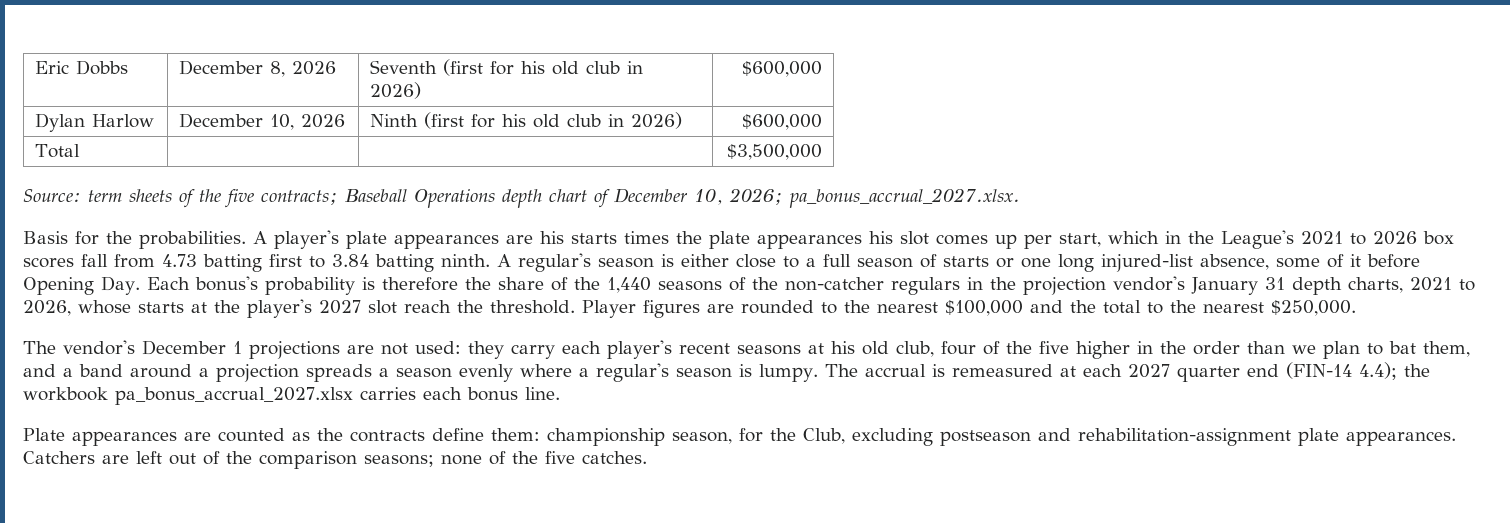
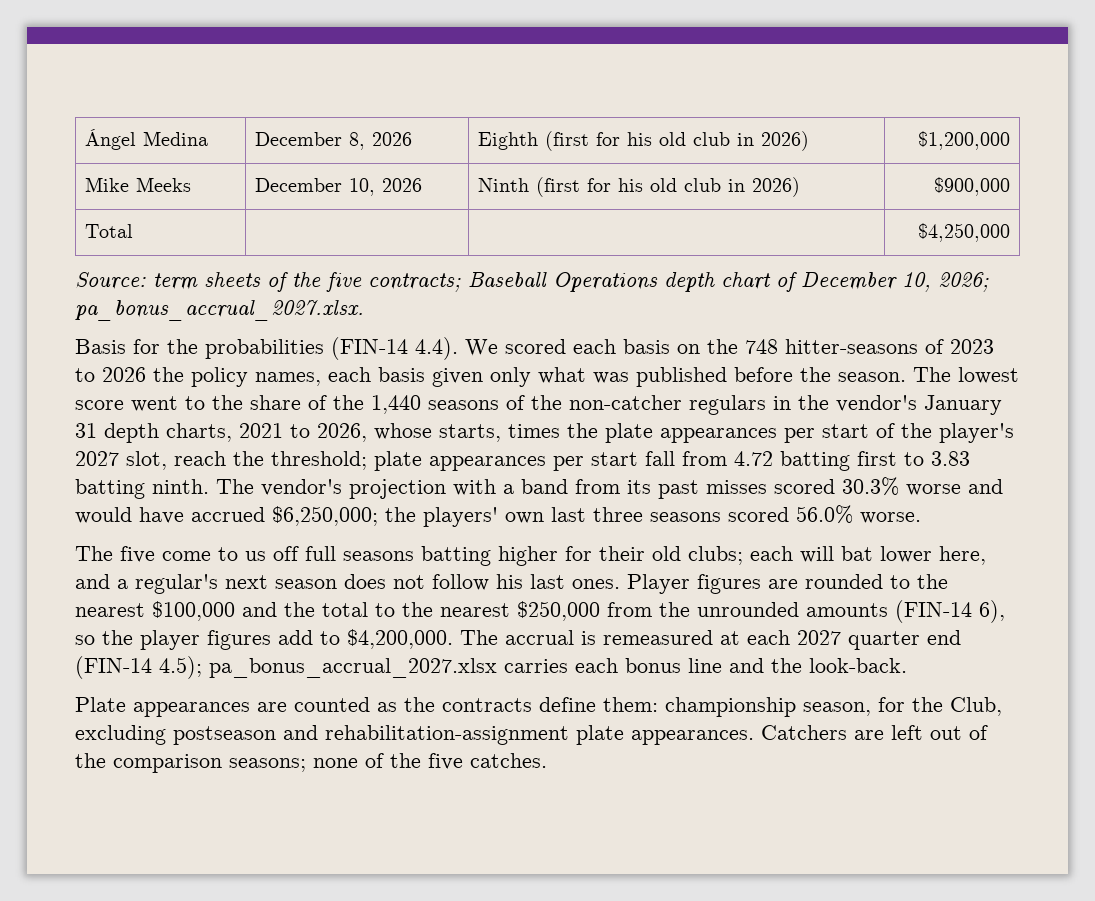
- Eric Dobbs | December 8, 2026 | Seventh (first for his old club in 2026) | $600,000
- Dylan Harlow | December 10, 2026 | Ninth (first for his old club in 2026) | $600,000
+ Ángel Medina | December 8, 2026 | Eighth (first for his old club in 2026) | $1,200,000
+ Mike Meeks | December 10, 2026 | Ninth (first for his old club in 2026) | $900,000
- Total | | | $3,500,000
+ Total | | | $4,250,000
- Basis for the probabilities. A player's plate appearances are his starts times the plate appearances his slot comes up per start, which in the League's 2021 to 2026 box scores fall from 4.73 batting first to 3.84 batting ninth. A regular's season is either close to a full season of starts or one long injured-list absence, some of it before Opening Day. Each bonus's probability is therefore the share of the 1,440 seasons of the non-catcher regulars in the projection vendor's January 31 depth charts, 2021 to 2026, whose starts at the player's 2027 slot reach the threshold.
+ Basis for the probabilities (FIN-14 4.4). We scored each basis on the 748 hitter-seasons of 2023 to 2026 the policy names, each basis given only what was published before the season. The lowest score went to the share of the 1,440 seasons of the non-catcher regulars in the vendor's January 31 depth charts, 2021 to 2026, whose starts, times the plate appearances per start of the player's 2027 slot, reach the threshold; plate appearances per start fall from 4.72 batting first to 3.83 batting ninth. The vendor's projection with a band from its past misses scored 30.3% worse and would have accrued $6,250,000; the players' own last three seasons scored 56.0% worse.
+ The five come to us off full seasons batting higher for their old clubs; each will bat lower here, and a regular's next season does not follow his last ones.
- Player figures are rounded to the nearest $100,000 and the total to the nearest $250,000.
- The vendor's December 1 projections are not used: they carry each player's recent seasons at his old club, four of the five higher in the order than we plan to bat them, and a band around a projection spreads a season evenly where a regular's season is lumpy.
+ Player figures are rounded to the nearest $100,000 and the total to the nearest $250,000 from the unrounded amounts (FIN-14 6), so the player figures add to $4,200,000.
- The accrual is remeasured at each 2027 quarter end (FIN-14 4.4); the workbook pa_bonus_accrual_2027.xlsx carries each bonus line.
+ The accrual is remeasured at each 2027 quarter end (FIN-14 4.5); pa_bonus_accrual_2027.xlsx carries each bonus line and the look-back.

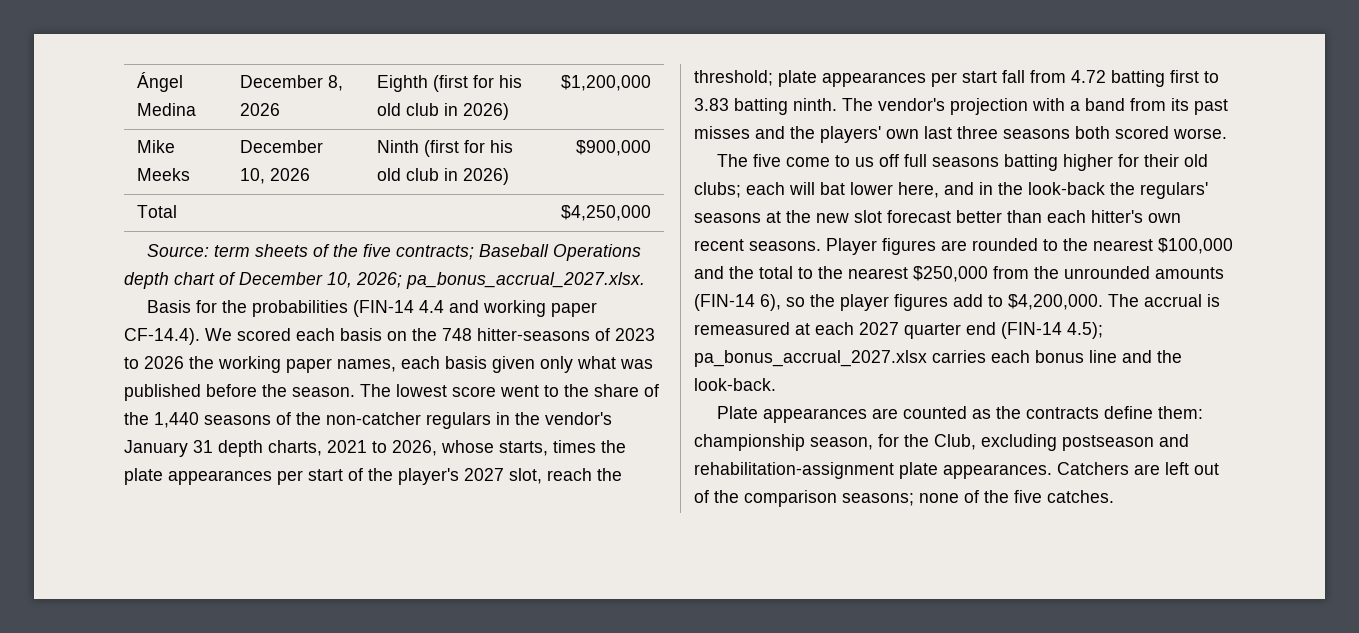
- Basis for the probabilities (FIN-14 4.4). We scored each basis on the 748 hitter-seasons of 2023 to 2026 the policy names, each basis given only what was published before the season.
+ Basis for the probabilities (FIN-14 4.4 and working paper CF-14.4). We scored each basis on the 748 hitter-seasons of 2023 to 2026 the working paper names, each basis given only what was published before the season.
- The vendor's projection with a band from its past misses scored 30.3% worse and would have accrued $6,250,000; the players' own last three seasons scored 56.0% worse.
+ The vendor's projection with a band from its past misses and the players' own last three seasons both scored worse.
- The five come to us off full seasons batting higher for their old clubs; each will bat lower here, and a regular's next season does not follow his last ones.
+ The five come to us off full seasons batting higher for their old clubs; each will bat lower here, and in the look-back the regulars' seasons at the new slot forecast better than each hitter's own recent seasons.

